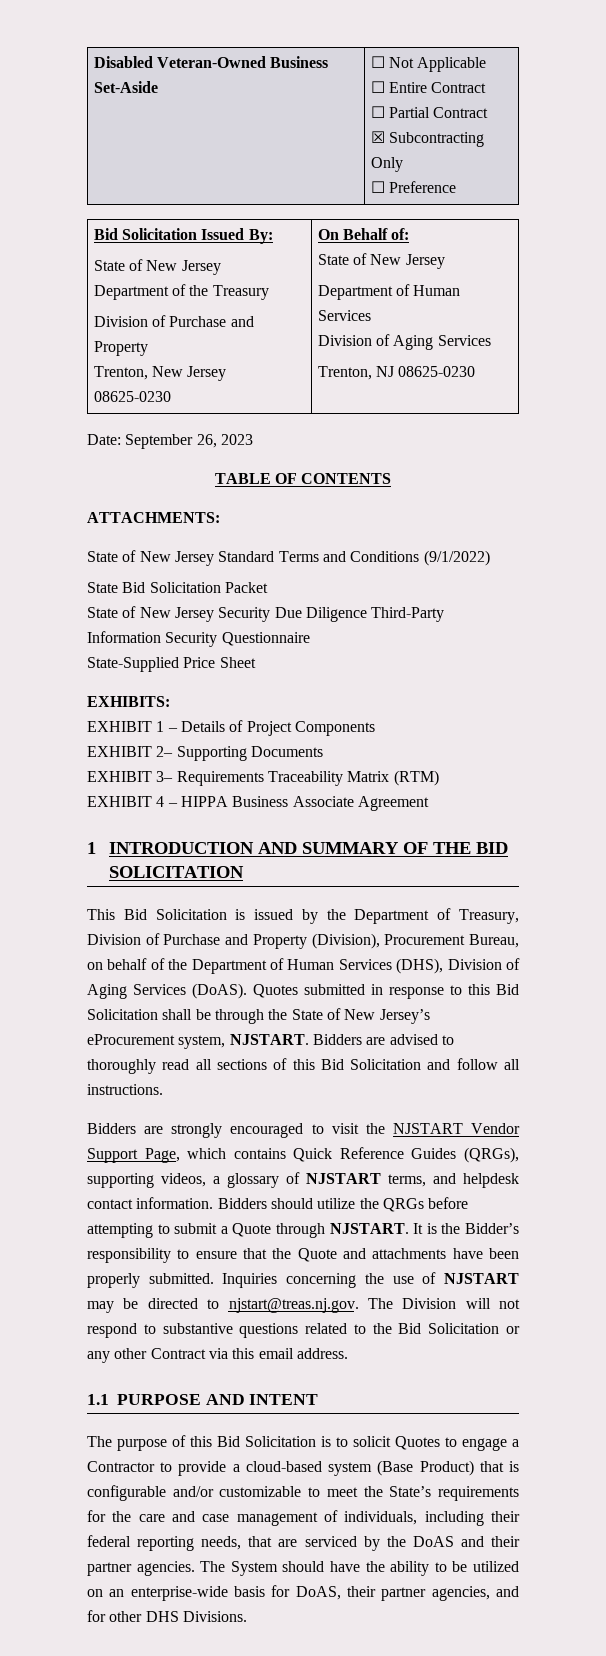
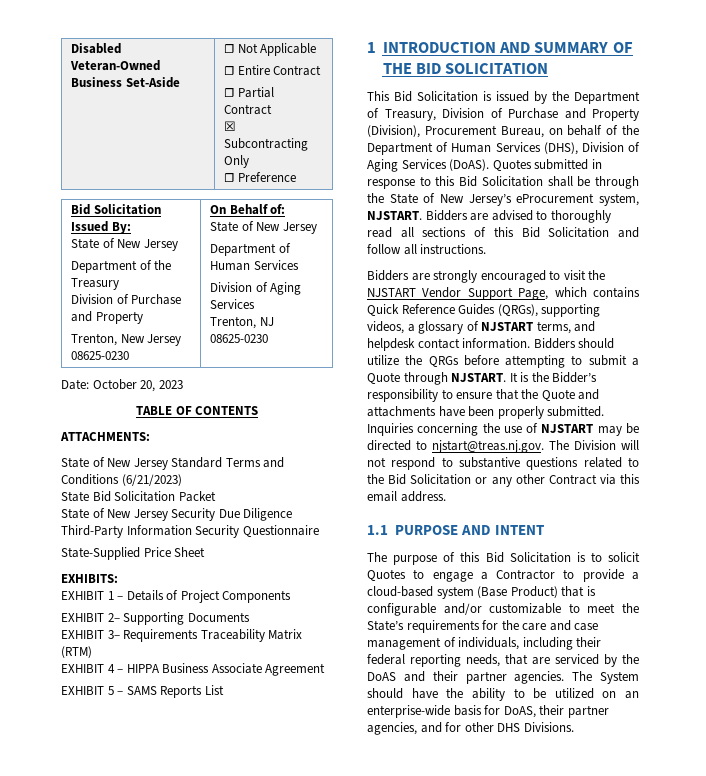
- Date: September 26, 2023
+ Date: October 20, 2023
- State of New Jersey Standard Terms and Conditions (9/1/2022)
+ State of New Jersey Standard Terms and Conditions (6/21/2023)
+ EXHIBIT 5 – SAMS Reports List

